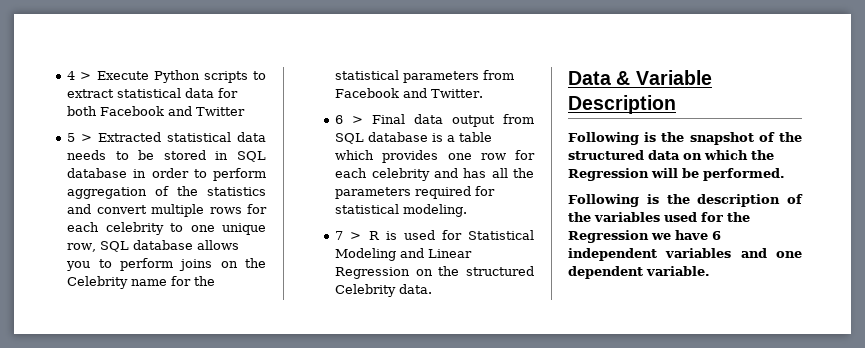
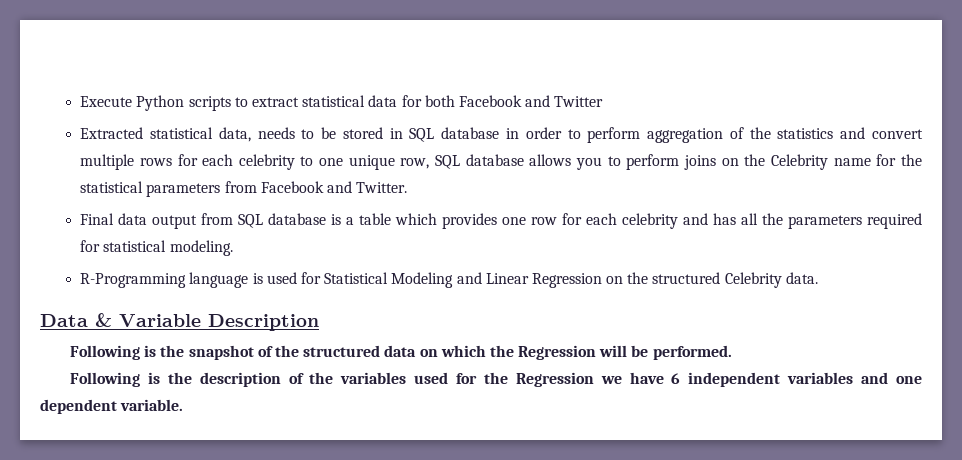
- 4 > Execute Python scripts to extract statistical data for both Facebook and Twitter
+ Execute Python scripts to extract statistical data for both Facebook and Twitter
- 5 > Extracted statistical data needs to be stored in SQL database in order to perform aggregation of the statistics and convert multiple rows for each celebrity to one unique row, SQL database allows you to perform joins on the Celebrity name for the statistical parameters from Facebook and Twitter.
+ Extracted statistical data, needs to be stored in SQL database in order to perform aggregation of the statistics and convert multiple rows for each celebrity to one unique row, SQL database allows you to perform joins on the Celebrity name for the statistical parameters from Facebook and Twitter.
- 6 > Final data output from SQL database is a table which provides one row for each celebrity and has all the parameters required for statistical modeling.
+ Final data output from SQL database is a table which provides one row for each celebrity and has all the parameters required for statistical modeling.
- 7 > R is used for Statistical Modeling and Linear Regression on the structured Celebrity data.
+ R-Programming language is used for Statistical Modeling and Linear Regression on the structured Celebrity data.

